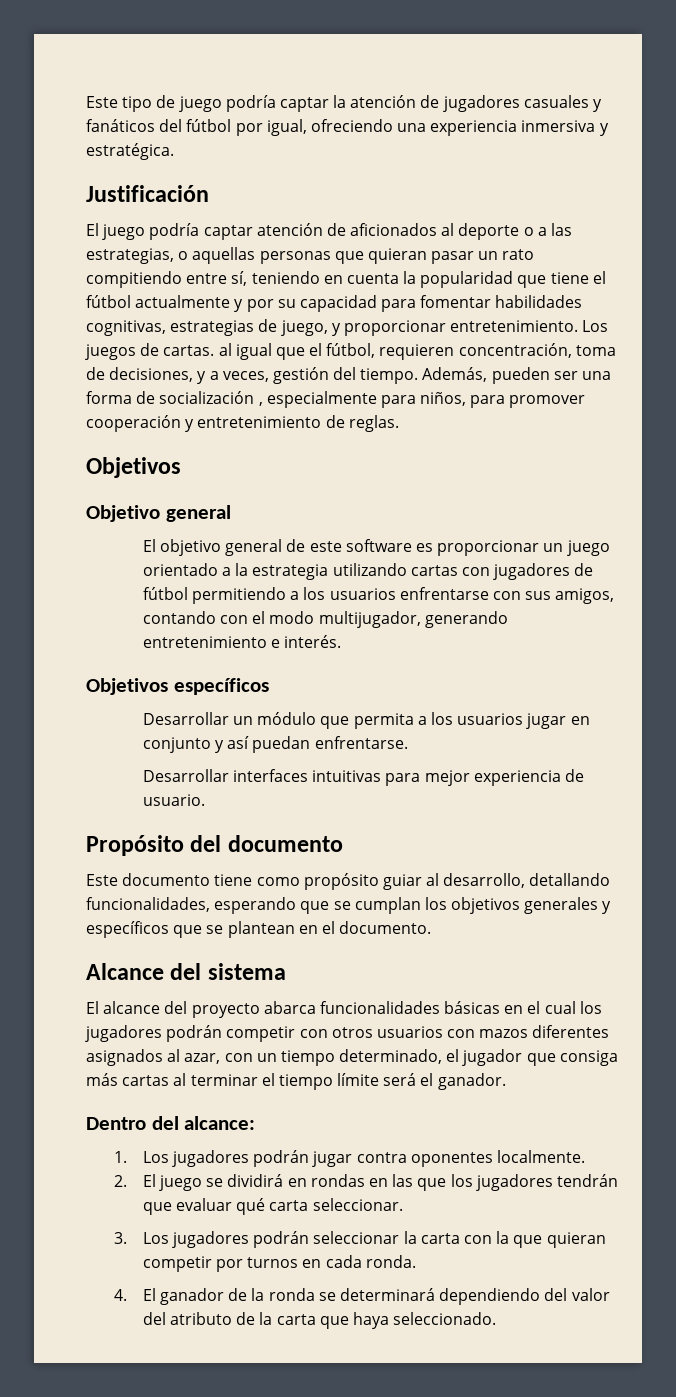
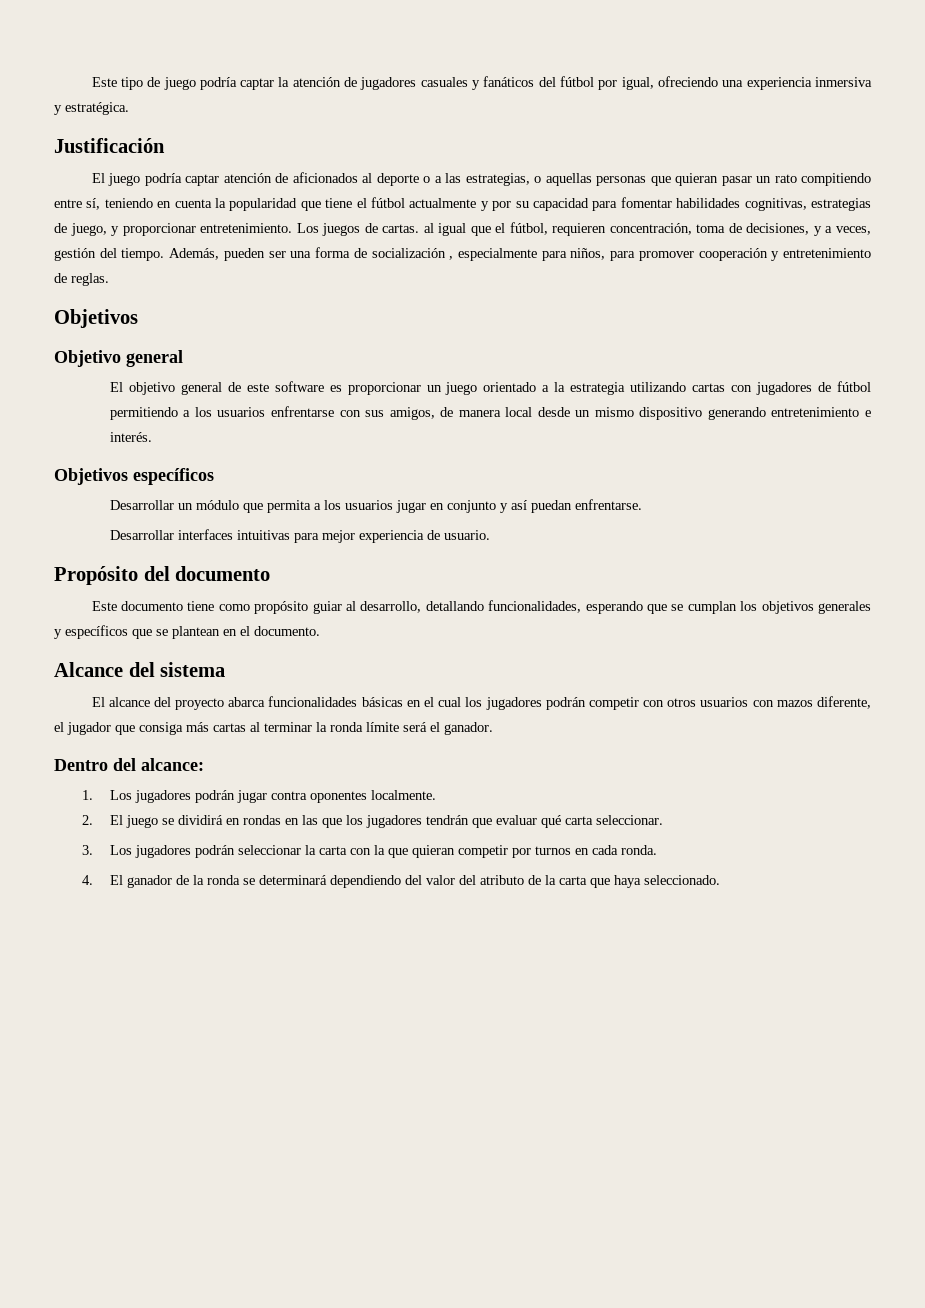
- El objetivo general de este software es proporcionar un juego orientado a la estrategia utilizando cartas con jugadores de fútbol permitiendo a los usuarios enfrentarse con sus amigos, contando con el modo multijugador, generando entretenimiento e interés.
+ El objetivo general de este software es proporcionar un juego orientado a la estrategia utilizando cartas con jugadores de fútbol permitiendo a los usuarios enfrentarse con sus amigos, de manera local desde un mismo dispositivo generando entretenimiento e interés.
- El alcance del proyecto abarca funcionalidades básicas en el cual los jugadores podrán competir con otros usuarios con mazos diferentes asignados al azar, con un tiempo determinado, el jugador que consiga más cartas al terminar el tiempo límite será el ganador.
+ El alcance del proyecto abarca funcionalidades básicas en el cual los jugadores podrán competir con otros usuarios con mazos diferente, el jugador que consiga más cartas al terminar la ronda límite será el ganador.

